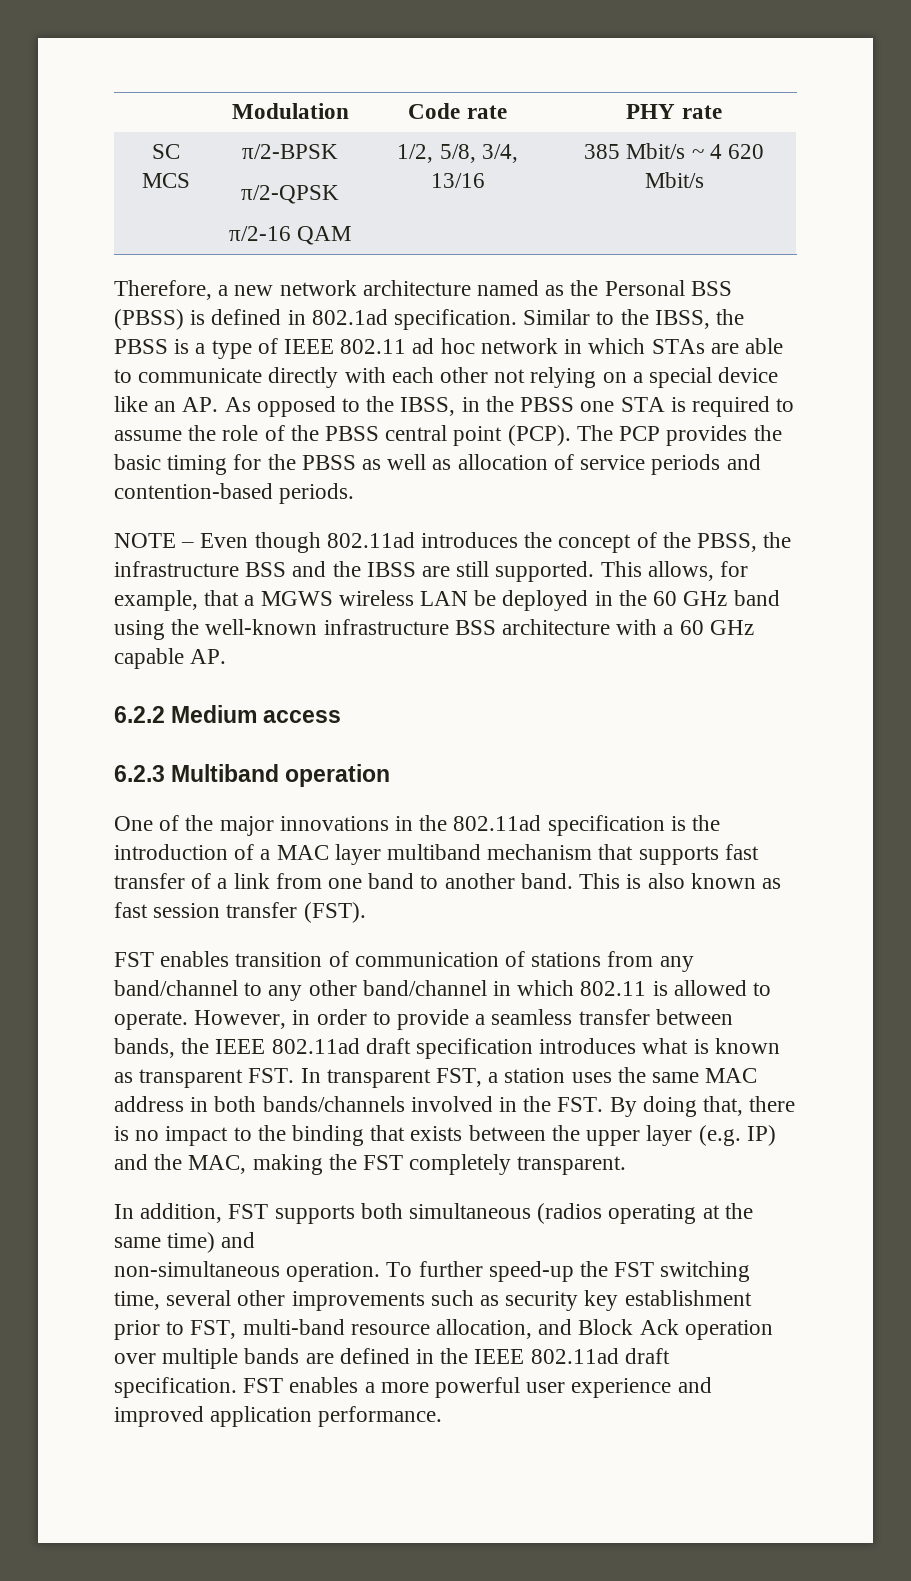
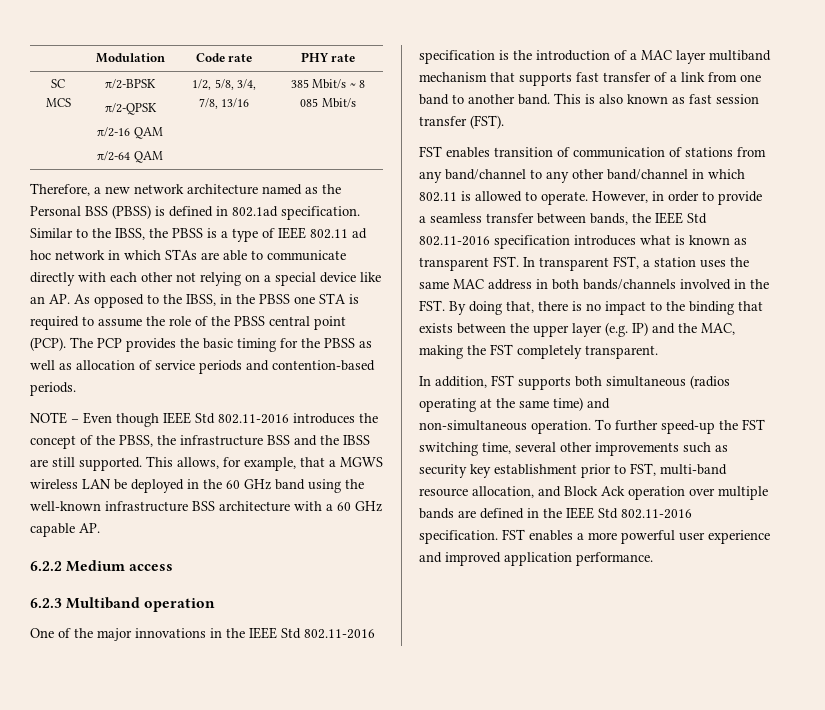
  SC MCS | π/2-BPSK
  π/2-QPSK
- π/2-16 QAM | 1/2, 5/8, 3/4, 13/16 | 385 Mbit/s ~ 4 620 Mbit/s
+ π/2-16 QAM
+ π/2-64 QAM | 1/2, 5/8, 3/4, 7/8, 13/16 | 385 Mbit/s ~ 8 085 Mbit/s
- NOTE – Even though 802.11ad introduces the concept of the PBSS, the infrastructure BSS and the IBSS are still supported.
+ NOTE – Even though IEEE Std 802.11-2016 introduces the concept of the PBSS, the infrastructure BSS and the IBSS are still supported.
- One of the major innovations in the 802.11ad specification is the introduction of a MAC layer multiband mechanism that supports fast transfer of a link from one band to another band.
+ One of the major innovations in the IEEE Std 802.11-2016 specification is the introduction of a MAC layer multiband mechanism that supports fast transfer of a link from one band to another band.
- However, in order to provide a seamless transfer between bands, the IEEE 802.11ad draft specification introduces what is known as transparent FST. In transparent FST, a station uses the same MAC address in both bands/channels involved in the FST. By doing that, there is no impact to the binding that exists between the upper layer (e.g. IP) and the MAC, making the FST completely transparent.
+ However, in order to provide a seamless transfer between bands, the IEEE Std 802.11-2016 specification introduces what is known as transparent FST. In transparent FST, a station uses the same MAC address in both bands/channels involved in the FST. By doing that, there is no impact to the binding that exists between the upper layer (e.g. IP) and the MAC, making the FST completely transparent.
- To further speed-up the FST switching time, several other improvements such as security key establishment prior to FST, multi-band resource allocation, and Block Ack operation over multiple bands are defined in the IEEE 802.11ad draft specification.
+ To further speed-up the FST switching time, several other improvements such as security key establishment prior to FST, multi-band resource allocation, and Block Ack operation over multiple bands are defined in the IEEE Std 802.11-2016 specification.

